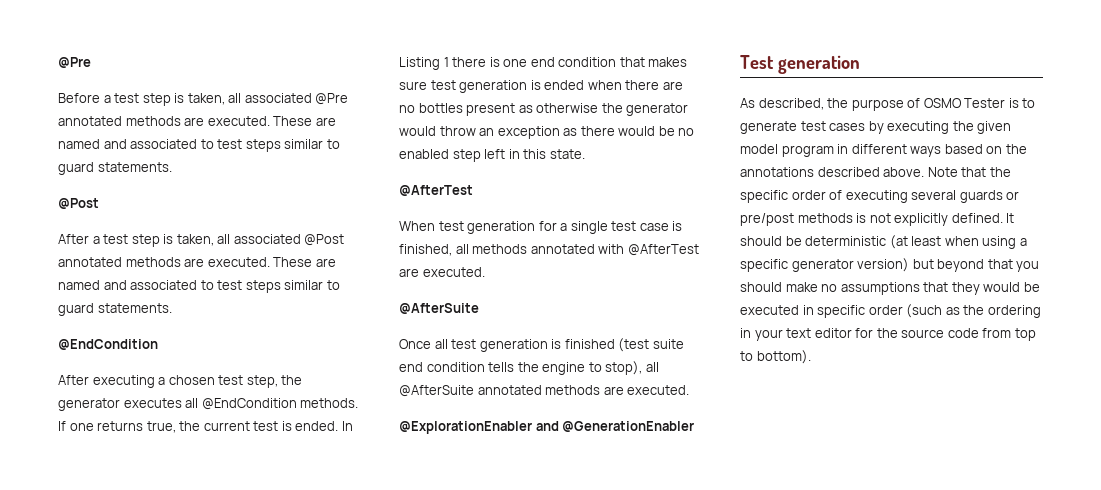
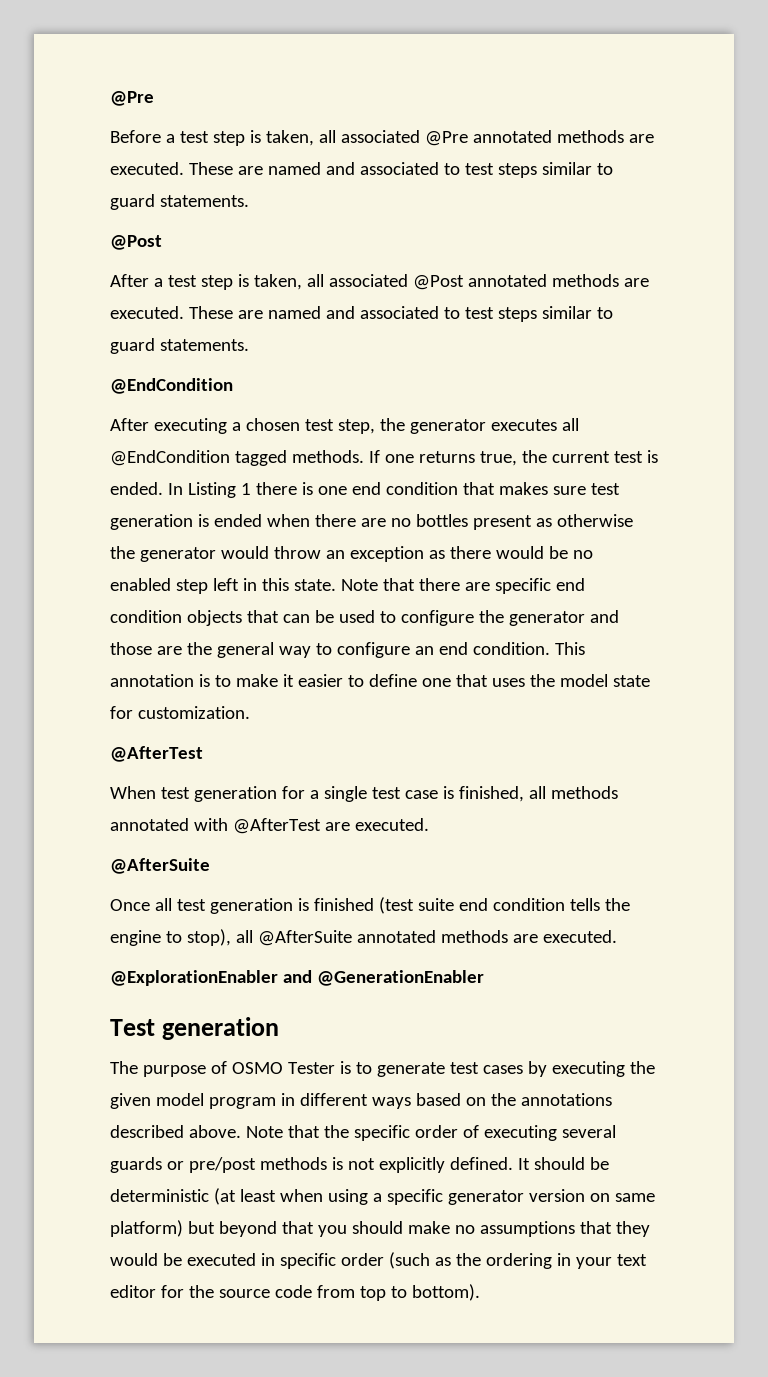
- After executing a chosen test step, the generator executes all @EndCondition methods.
+ After executing a chosen test step, the generator executes all @EndCondition tagged methods.
+ Note that there are specific end condition objects that can be used to configure the generator and those are the general way to configure an end condition. This annotation is to make it easier to define one that uses the model state for customization.
- As described, the purpose of OSMO Tester is to generate test cases by executing the given model program in different ways based on the annotations described above.
+ The purpose of OSMO Tester is to generate test cases by executing the given model program in different ways based on the annotations described above.
- It should be deterministic (at least when using a specific generator version) but beyond that you should make no assumptions that they would be executed in specific order (such as the ordering in your text editor for the source code from top to bottom).
+ It should be deterministic (at least when using a specific generator version on same platform) but beyond that you should make no assumptions that they would be executed in specific order (such as the ordering in your text editor for the source code from top to bottom).

